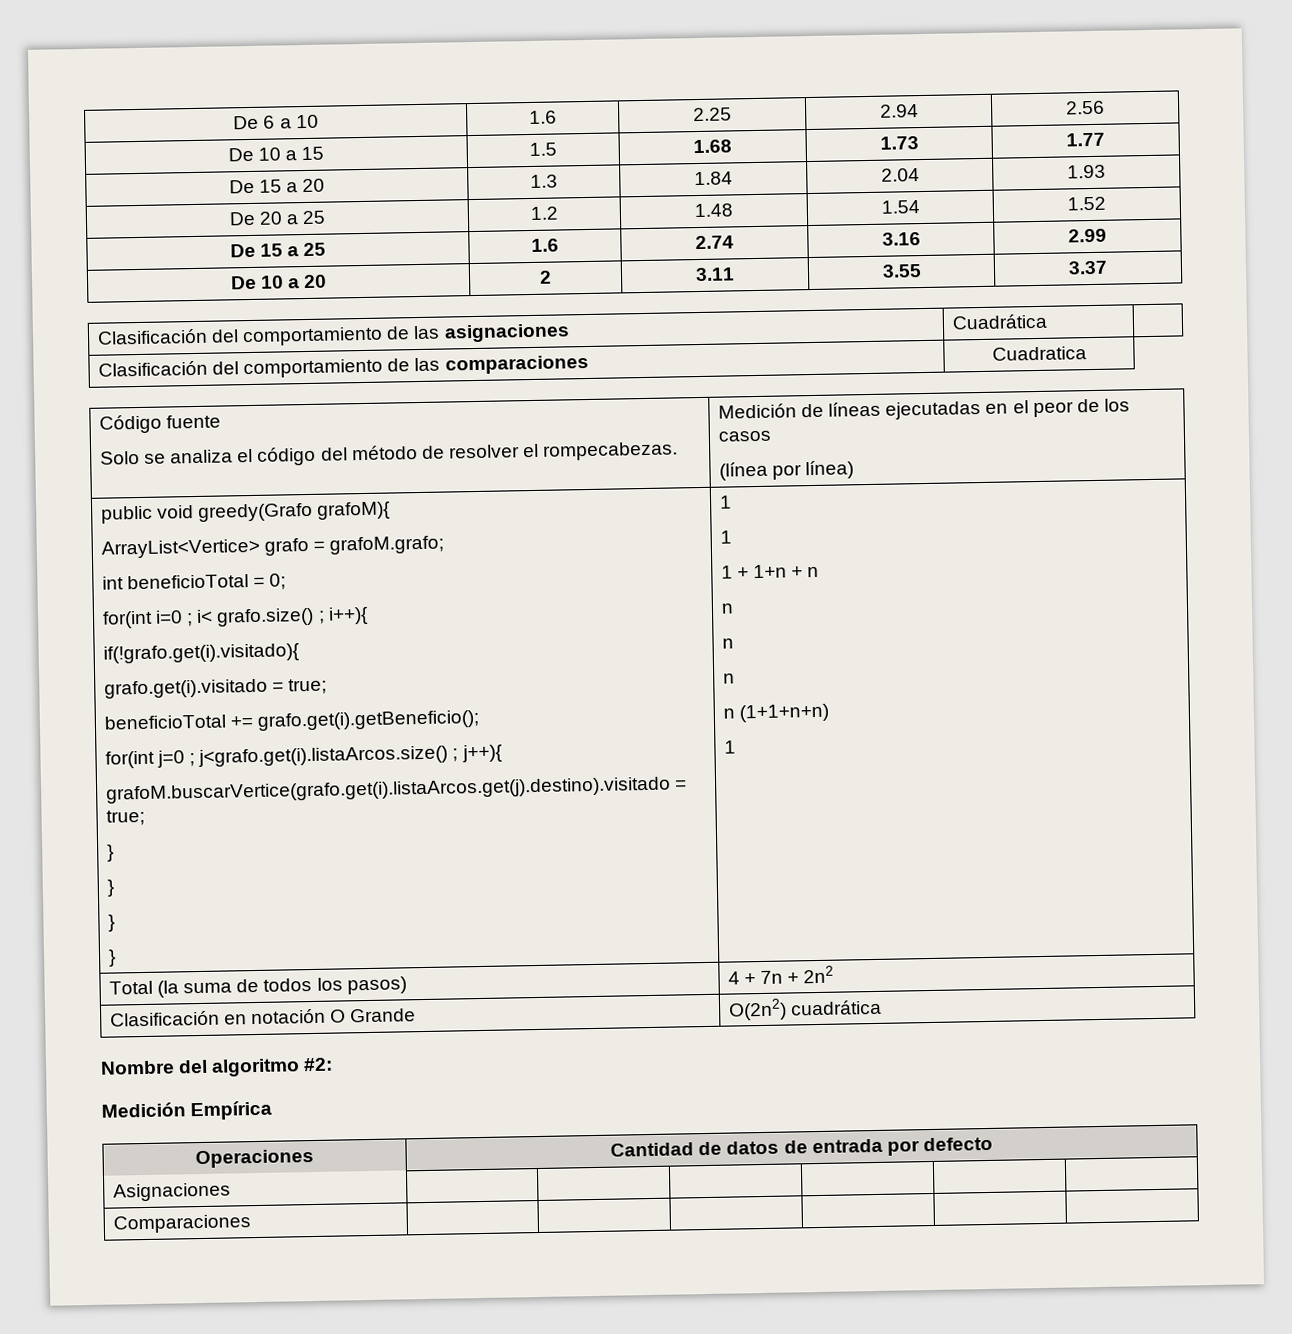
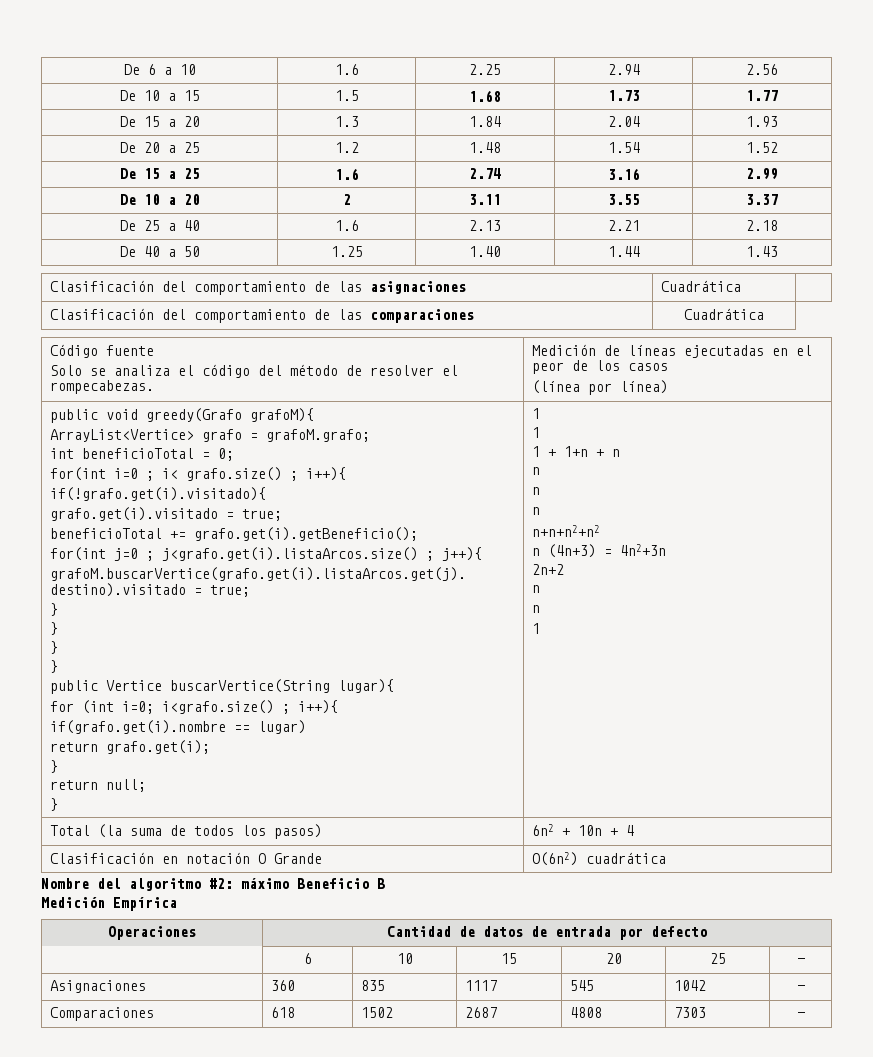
+ De 25 a 40 | 1.6 | 2.13 | 2.21 | 2.18
+ De 40 a 50 | 1.25 | 1.40 | 1.44 | 1.43
- Clasificación del comportamiento de las comparaciones | Cuadratica
+ Clasificación del comportamiento de las comparaciones | Cuadrática
+ public Vertice buscarVertice(String lugar){
+ for (int i=0; i<grafo.size() ; i++){
+ if(grafo.get(i).nombre == lugar)
+ return grafo.get(i);
+ }
+ return null;
+ }
- n (1+1+n+n)
+ n+n+n2+n2
+ n (4n+3) = 4n2+3n
+ 2n+2
+ n
+ n
- Total (la suma de todos los pasos) | 4 + 7n + 2n2
+ Total (la suma de todos los pasos) | 6n2 + 10n + 4
- Clasificación en notación O Grande | O(2n2) cuadrática
+ Clasificación en notación O Grande | O(6n2) cuadrática
- Nombre del algoritmo #2:
+ Nombre del algoritmo #2: máximo Beneficio B
- Asignaciones | | | | | |
- Comparaciones | | | | | |
+ | 6 | 10 | 15 | 20 | 25 | -
+ Asignaciones | 360 | 835 | 1117 | 545 | 1042 | -
+ Comparaciones | 618 | 1502 | 2687 | 4808 | 7303 | -

